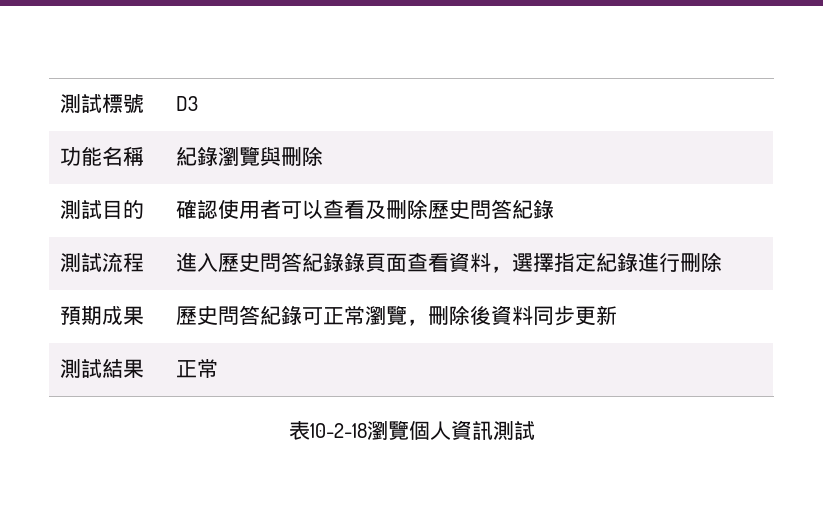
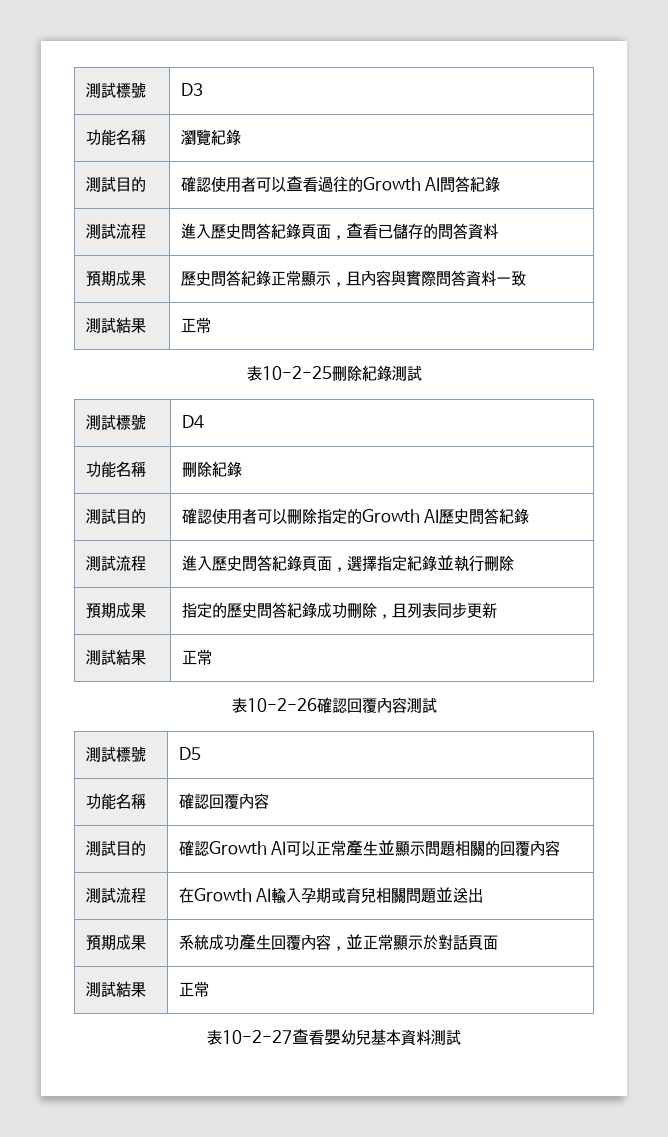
- 功能名稱 | 紀錄瀏覽與刪除
+ 功能名稱 | 瀏覽紀錄
- 測試目的 | 確認使用者可以查看及刪除歷史問答紀錄
+ 測試目的 | 確認使用者可以查看過往的Growth AI問答紀錄
+ 測試流程 | 進入歷史問答紀錄頁面，查看已儲存的問答資料
+ 預期成果 | 歷史問答紀錄正常顯示，且內容與實際問答資料一致
+ 測試結果 | 正常
+ 表10-2-25刪除紀錄測試
+ 測試標號 | D4
+ 功能名稱 | 刪除紀錄
+ 測試目的 | 確認使用者可以刪除指定的Growth AI歷史問答紀錄
- 測試流程 | 進入歷史問答紀錄錄頁面查看資料，選擇指定紀錄進行刪除
+ 測試流程 | 進入歷史問答紀錄頁面，選擇指定紀錄並執行刪除
- 預期成果 | 歷史問答紀錄可正常瀏覽，刪除後資料同步更新
+ 預期成果 | 指定的歷史問答紀錄成功刪除，且列表同步更新
- 表10-2-18瀏覽個人資訊測試
+ 表10-2-26確認回覆內容測試
+ 測試標號 | D5
+ 功能名稱 | 確認回覆內容
+ 測試目的 | 確認Growth AI可以正常產生並顯示問題相關的回覆內容
+ 測試流程 | 在Growth AI輸入孕期或育兒相關問題並送出
+ 預期成果 | 系統成功產生回覆內容，並正常顯示於對話頁面
+ 測試結果 | 正常
+ 表10-2-27查看嬰幼兒基本資料測試

